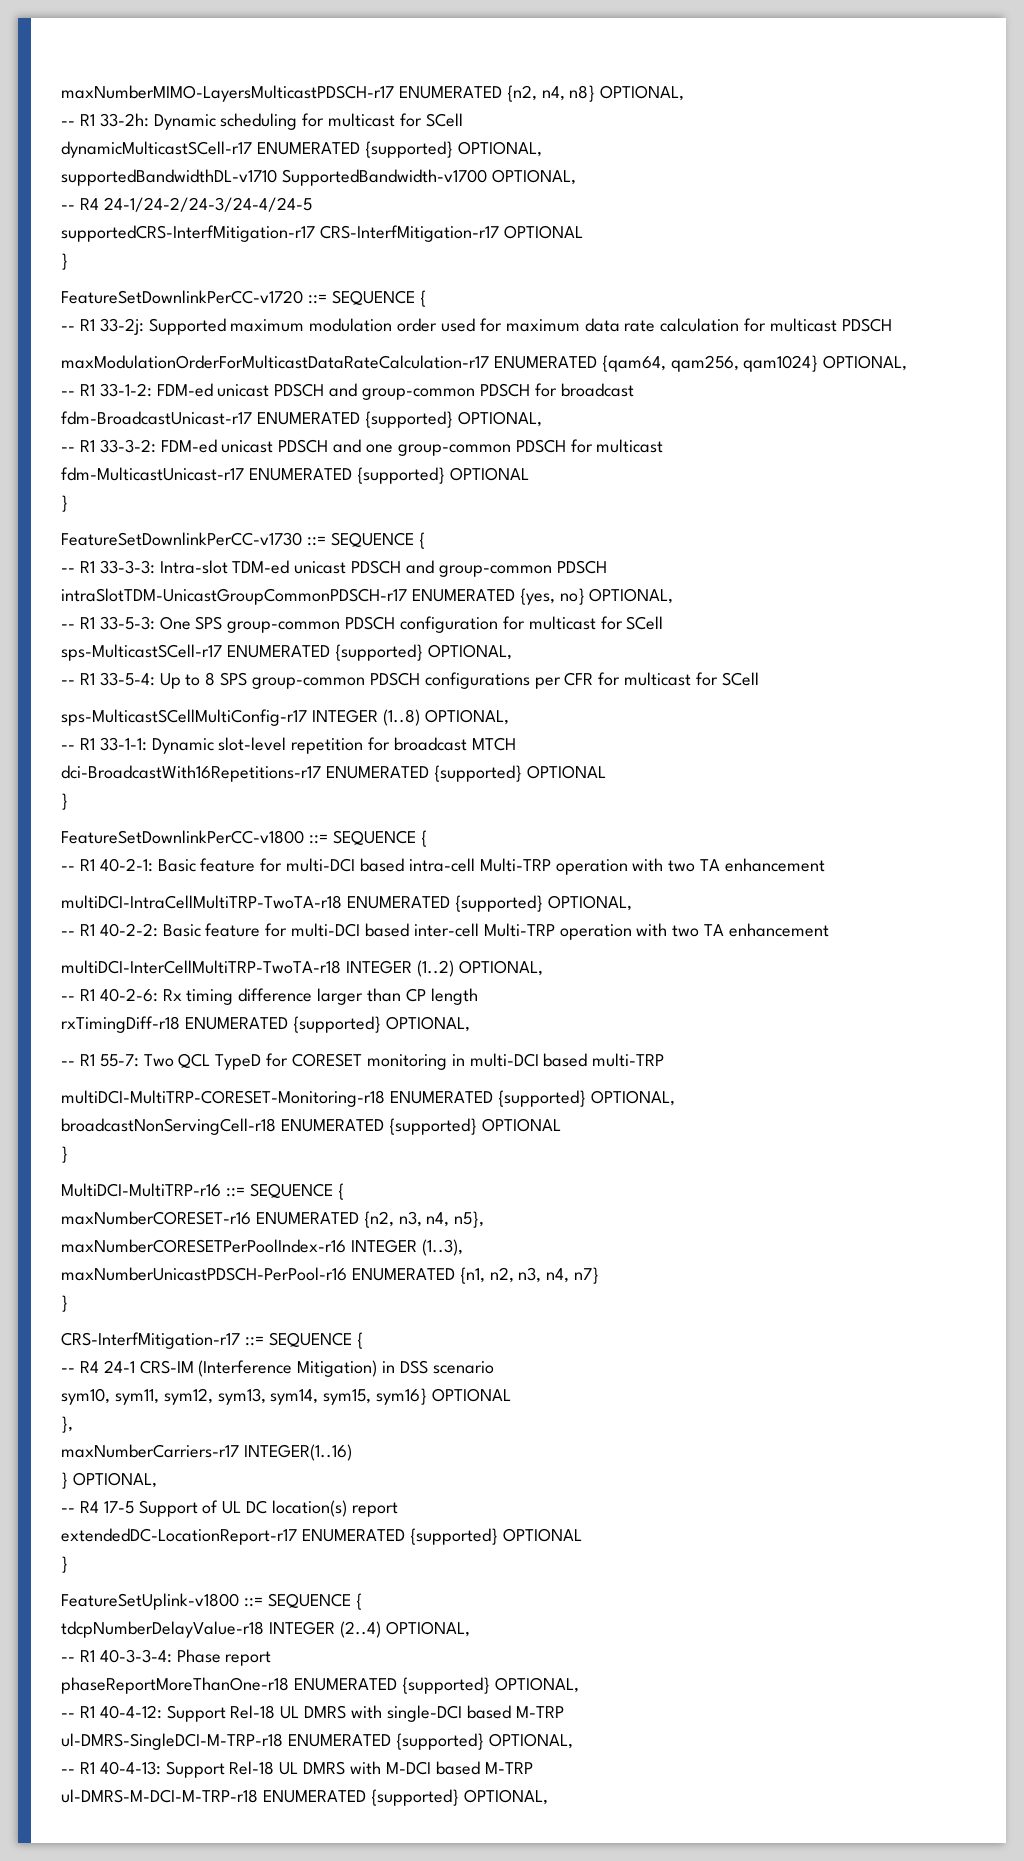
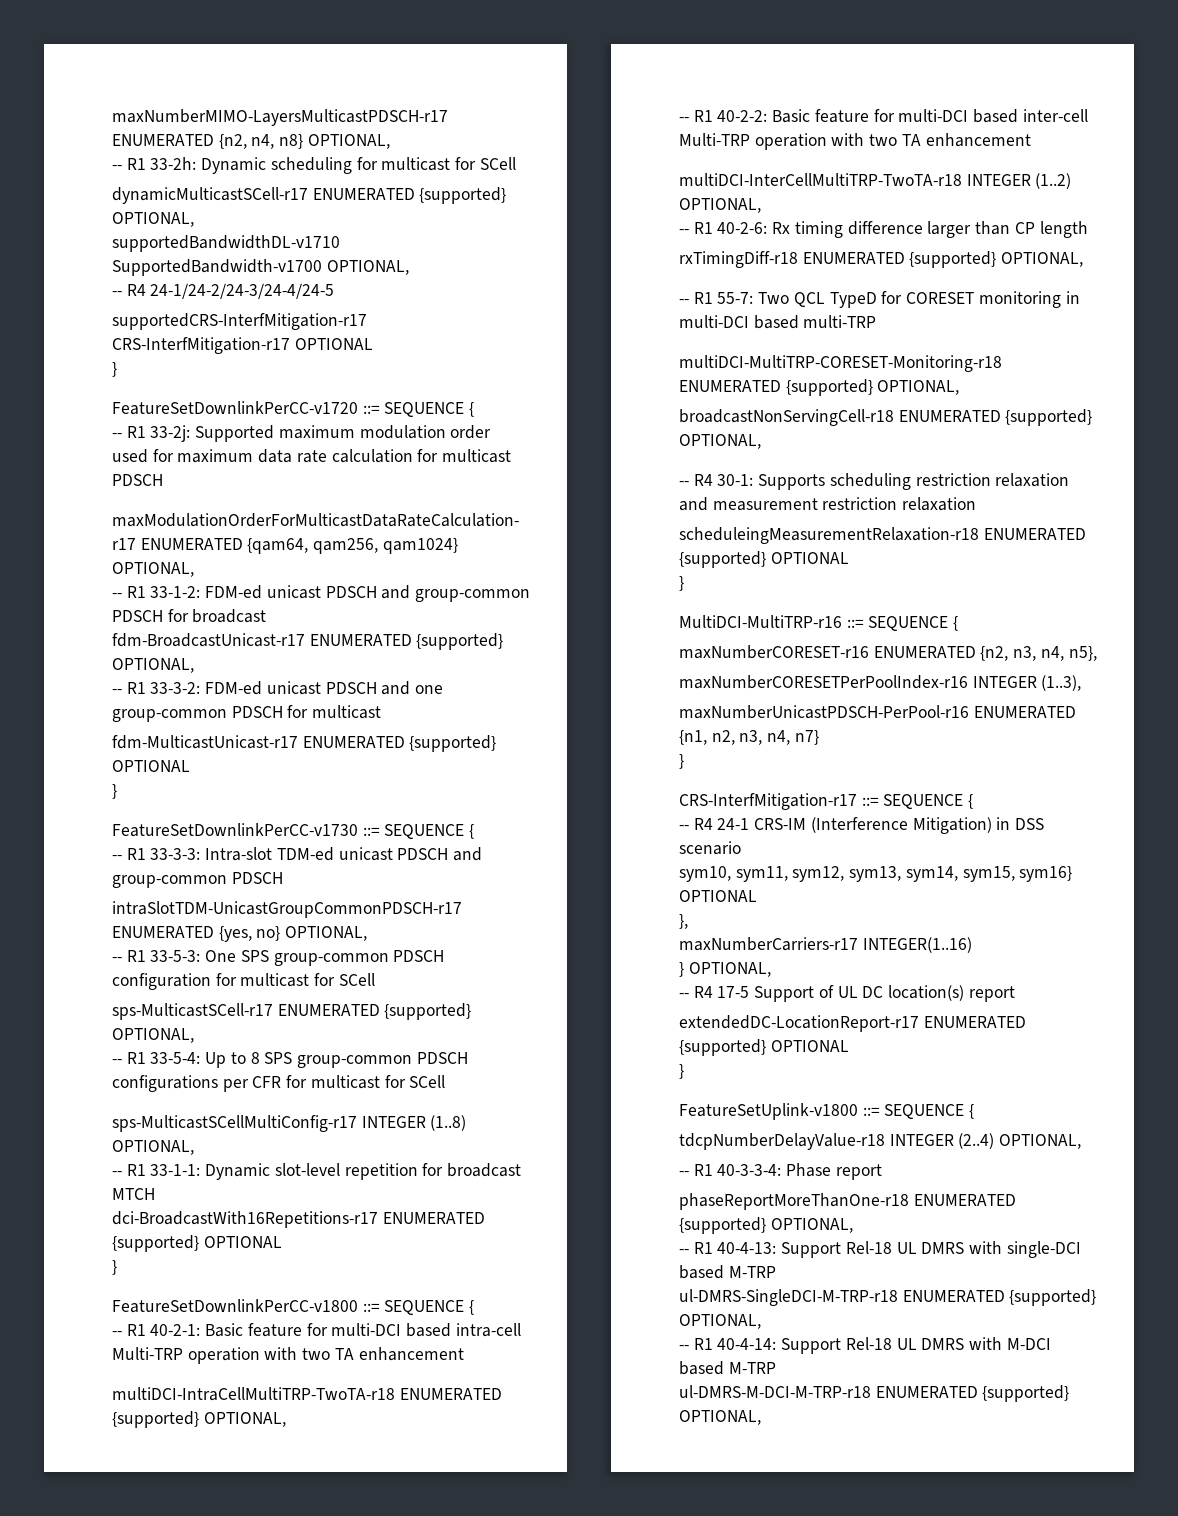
- broadcastNonServingCell-r18 ENUMERATED {supported} OPTIONAL
+ broadcastNonServingCell-r18 ENUMERATED {supported} OPTIONAL,
+ -- R4 30-1: Supports scheduling restriction relaxation and measurement restriction relaxation
+ scheduleingMeasurementRelaxation-r18 ENUMERATED {supported} OPTIONAL
- -- R1 40-4-12: Support Rel-18 UL DMRS with single-DCI based M-TRP
+ -- R1 40-4-13: Support Rel-18 UL DMRS with single-DCI based M-TRP
- -- R1 40-4-13: Support Rel-18 UL DMRS with M-DCI based M-TRP
+ -- R1 40-4-14: Support Rel-18 UL DMRS with M-DCI based M-TRP

